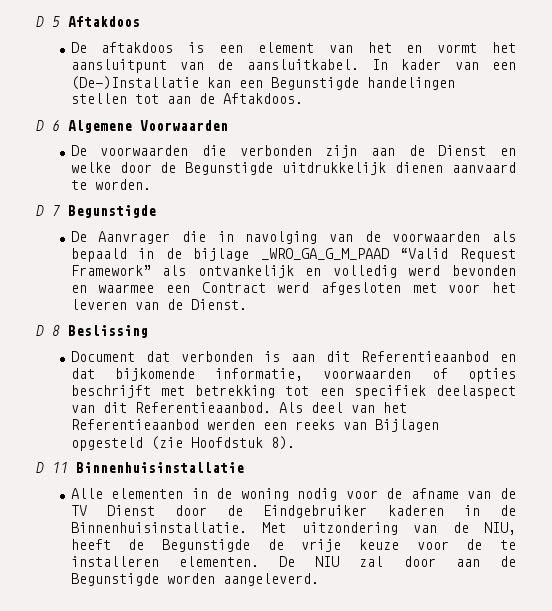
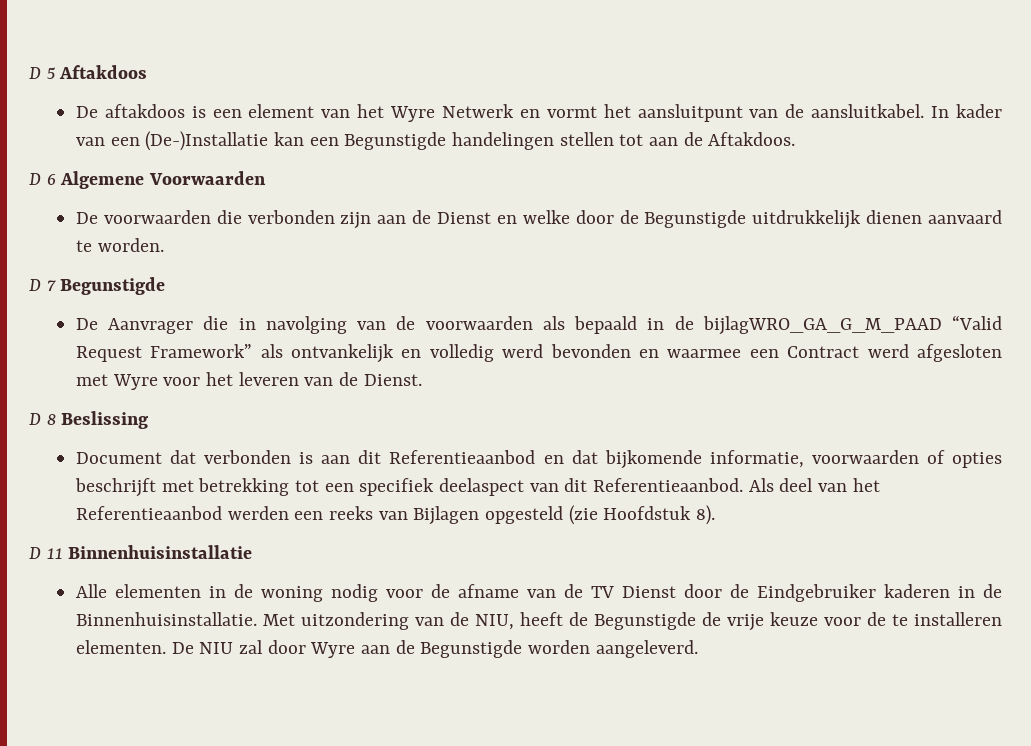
- De aftakdoos is een element van het en vormt het aansluitpunt van de aansluitkabel.
+ De aftakdoos is een element van het Wyre Netwerk en vormt het aansluitpunt van de aansluitkabel.
- De Aanvrager die in navolging van de voorwaarden als bepaald in de bijlage _WRO_GA_G_M_PAAD “Valid Request Framework” als ontvankelijk en volledig werd bevonden en waarmee een Contract werd afgesloten met voor het leveren van de Dienst.
+ De Aanvrager die in navolging van de voorwaarden als bepaald in de bijlagWRO_GA_G_M_PAAD “Valid Request Framework” als ontvankelijk en volledig werd bevonden en waarmee een Contract werd afgesloten met Wyre voor het leveren van de Dienst.
- De NIU zal door aan de Begunstigde worden aangeleverd.
+ De NIU zal door Wyre aan de Begunstigde worden aangeleverd.

